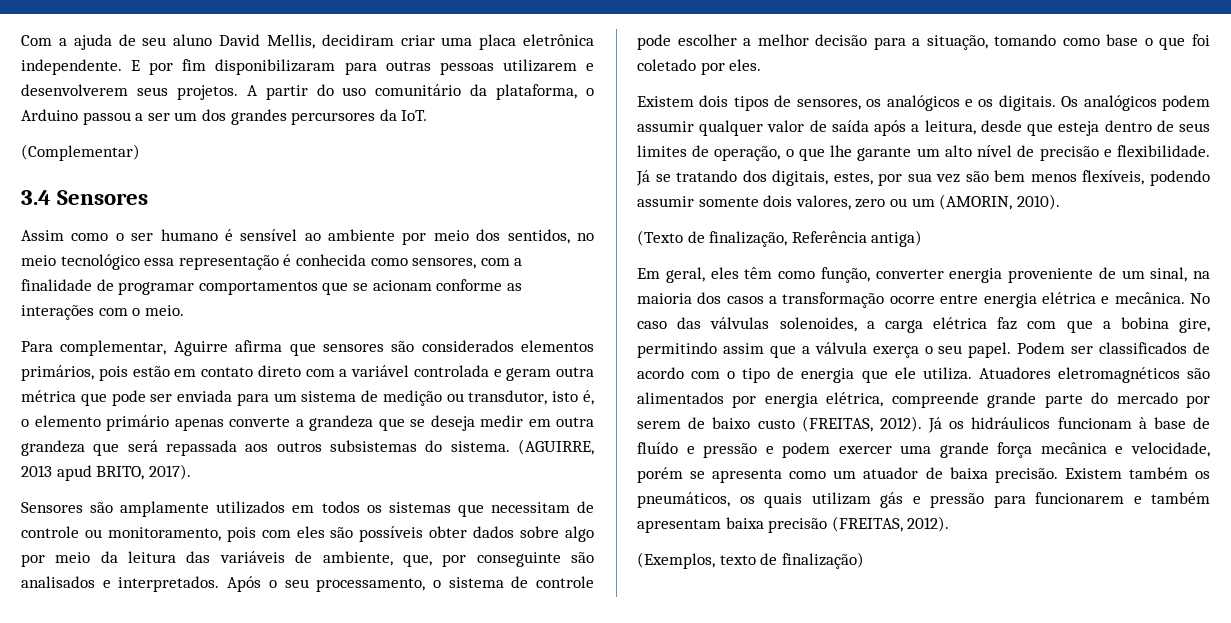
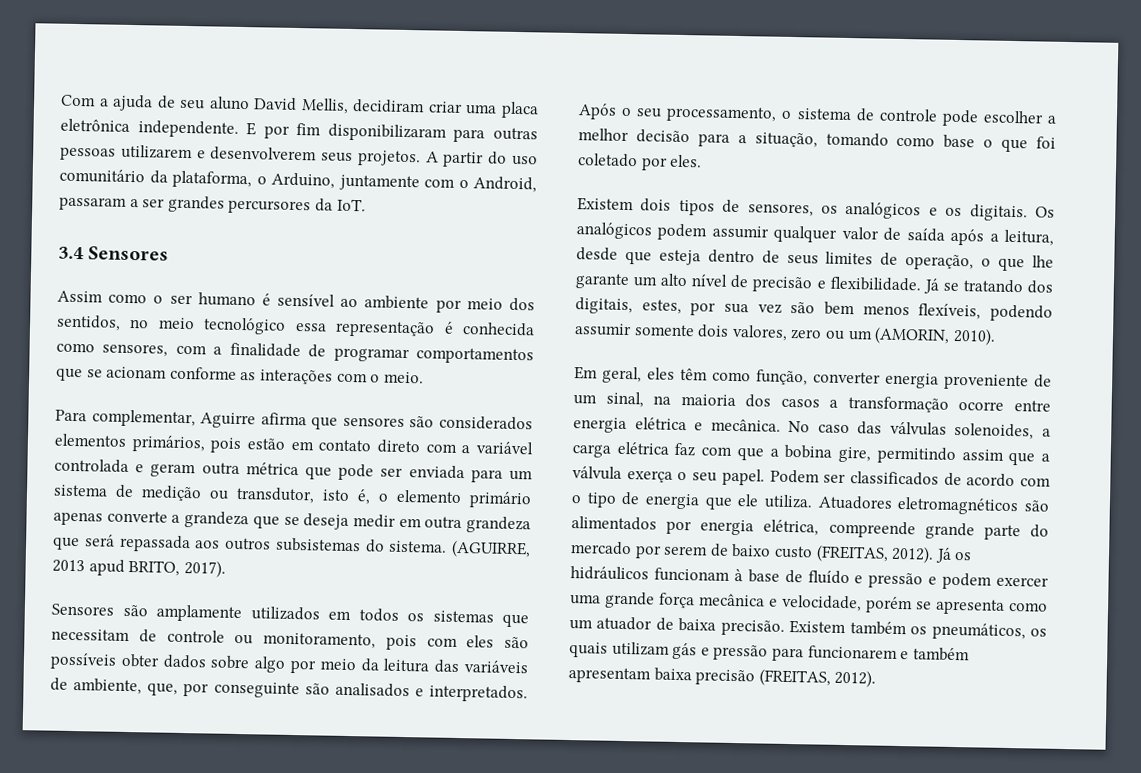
- A partir do uso comunitário da plataforma, o Arduino passou a ser um dos grandes percursores da IoT.
+ A partir do uso comunitário da plataforma, o Arduino, juntamente com o Android, passaram a ser grandes percursores da IoT.
- (Complementar)
- (Texto de finalização, Referência antiga)
- (Exemplos, texto de finalização)

